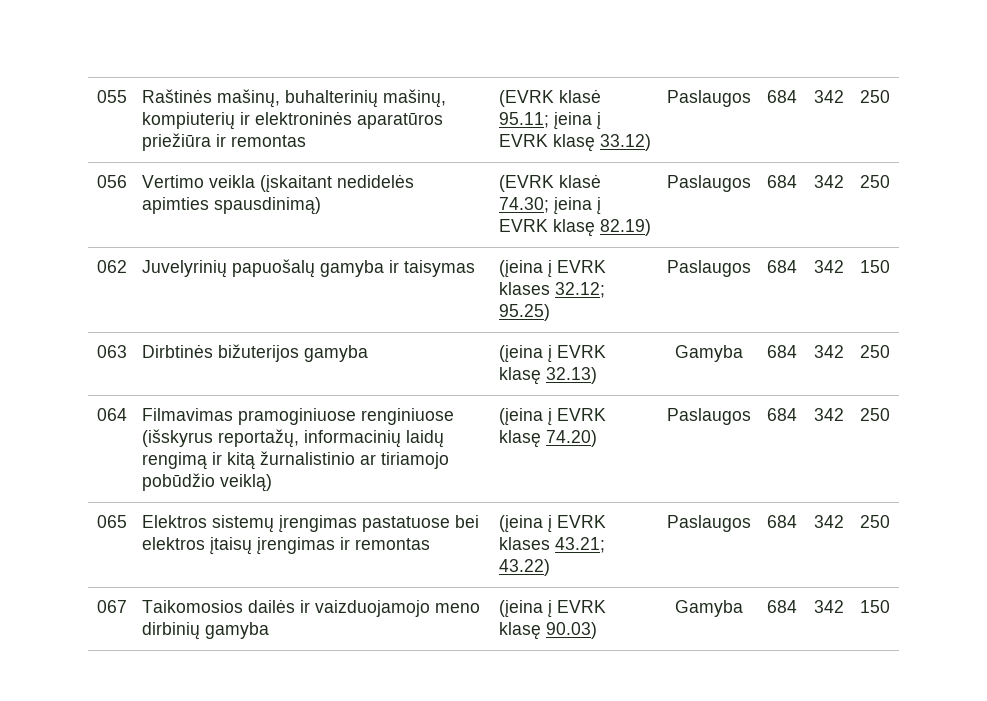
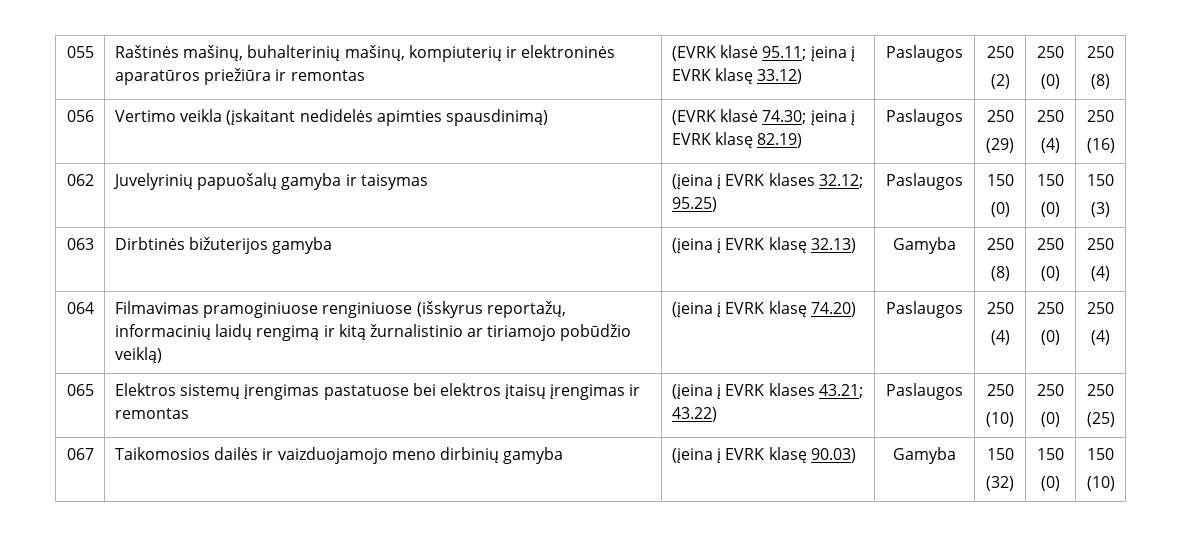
- 055 | Raštinės mašinų, buhalterinių mašinų, kompiuterių ir elektroninės aparatūros priežiūra ir remontas | (EVRK klasė 95.11; įeina į EVRK klasę 33.12) | Paslaugos | 684 | 342 | 250
+ 055 | Raštinės mašinų, buhalterinių mašinų, kompiuterių ir elektroninės aparatūros priežiūra ir remontas | (EVRK klasė 95.11; įeina į EVRK klasę 33.12) | Paslaugos | 250
+ (2) | 250
+ (0) | 250
+ (8)
- 056 | Vertimo veikla (įskaitant nedidelės apimties spausdinimą) | (EVRK klasė 74.30; įeina į EVRK klasę 82.19) | Paslaugos | 684 | 342 | 250
+ 056 | Vertimo veikla (įskaitant nedidelės apimties spausdinimą) | (EVRK klasė 74.30; įeina į EVRK klasę 82.19) | Paslaugos | 250
+ (29) | 250
+ (4) | 250
+ (16)
- 062 | Juvelyrinių papuošalų gamyba ir taisymas | (įeina į EVRK klases 32.12; 95.25) | Paslaugos | 684 | 342 | 150
+ 062 | Juvelyrinių papuošalų gamyba ir taisymas | (įeina į EVRK klases 32.12; 95.25) | Paslaugos | 150
+ (0) | 150
+ (0) | 150
+ (3)
- 063 | Dirbtinės bižuterijos gamyba | (įeina į EVRK klasę 32.13) | Gamyba | 684 | 342 | 250
+ 063 | Dirbtinės bižuterijos gamyba | (įeina į EVRK klasę 32.13) | Gamyba | 250
+ (8) | 250
+ (0) | 250
+ (4)
- 064 | Filmavimas pramoginiuose renginiuose (išskyrus reportažų, informacinių laidų rengimą ir kitą žurnalistinio ar tiriamojo pobūdžio veiklą) | (įeina į EVRK klasę 74.20) | Paslaugos | 684 | 342 | 250
+ 064 | Filmavimas pramoginiuose renginiuose (išskyrus reportažų, informacinių laidų rengimą ir kitą žurnalistinio ar tiriamojo pobūdžio veiklą) | (įeina į EVRK klasę 74.20) | Paslaugos | 250
+ (4) | 250
+ (0) | 250
+ (4)
- 065 | Elektros sistemų įrengimas pastatuose bei elektros įtaisų įrengimas ir remontas | (įeina į EVRK klases 43.21; 43.22) | Paslaugos | 684 | 342 | 250
+ 065 | Elektros sistemų įrengimas pastatuose bei elektros įtaisų įrengimas ir remontas | (įeina į EVRK klases 43.21; 43.22) | Paslaugos | 250
+ (10) | 250
+ (0) | 250
+ (25)
- 067 | Taikomosios dailės ir vaizduojamojo meno dirbinių gamyba | (įeina į EVRK klasę 90.03) | Gamyba | 684 | 342 | 150
+ 067 | Taikomosios dailės ir vaizduojamojo meno dirbinių gamyba | (įeina į EVRK klasę 90.03) | Gamyba | 150
+ (32) | 150
+ (0) | 150
+ (10)

